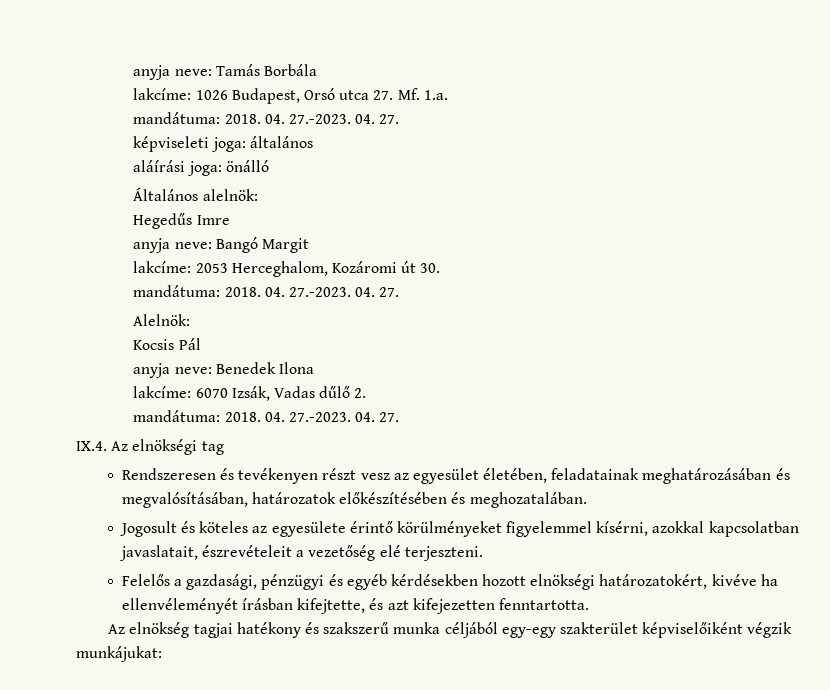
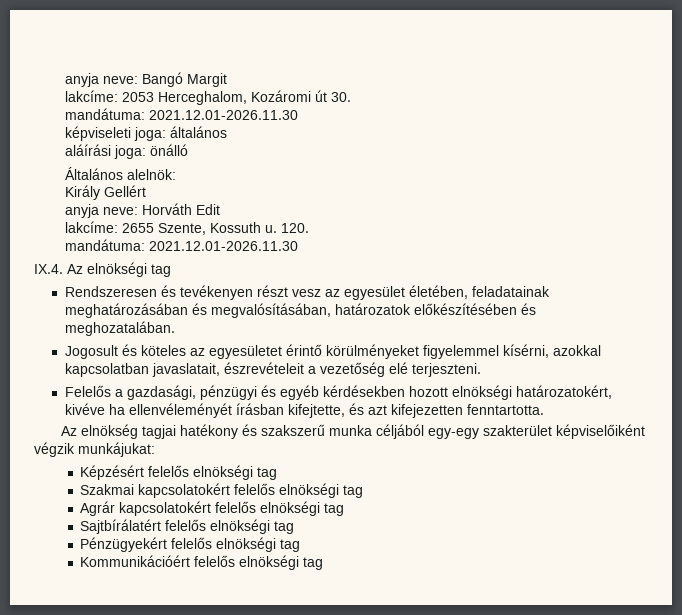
- anyja neve: Tamás Borbála
- lakcíme: 1026 Budapest, Orsó utca 27. Mf. 1.a.
- mandátuma: 2018. 04. 27.-2023. 04. 27.
- képviseleti joga: általános
- aláírási joga: önálló
- Általános alelnök:
- Hegedűs Imre
  lakcíme: 2053 Herceghalom, Kozáromi út 30.
- mandátuma: 2018. 04. 27.-2023. 04. 27.
- Alelnök:
- Kocsis Pál
- anyja neve: Benedek Ilona
- lakcíme: 6070 Izsák, Vadas dűlő 2.
- mandátuma: 2018. 04. 27.-2023. 04. 27.
+ mandátuma: 2021.12.01-2026.11.30
+ képviseleti joga: általános
+ aláírási joga: önálló
+ Általános alelnök:
+ Király Gellért
+ anyja neve: Horváth Edit
+ lakcíme: 2655 Szente, Kossuth u. 120.
+ mandátuma: 2021.12.01-2026.11.30
- Jogosult és köteles az egyesülete érintő körülményeket figyelemmel kísérni, azokkal kapcsolatban javaslatait, észrevételeit a vezetőség elé terjeszteni.
+ Jogosult és köteles az egyesületet érintő körülményeket figyelemmel kísérni, azokkal kapcsolatban javaslatait, észrevételeit a vezetőség elé terjeszteni.
+ Képzésért felelős elnökségi tag
+ Szakmai kapcsolatokért felelős elnökségi tag
+ Agrár kapcsolatokért felelős elnökségi tag
+ Sajtbírálatért felelős elnökségi tag
+ Pénzügyekért felelős elnökségi tag
+ Kommunikációért felelős elnökségi tag

